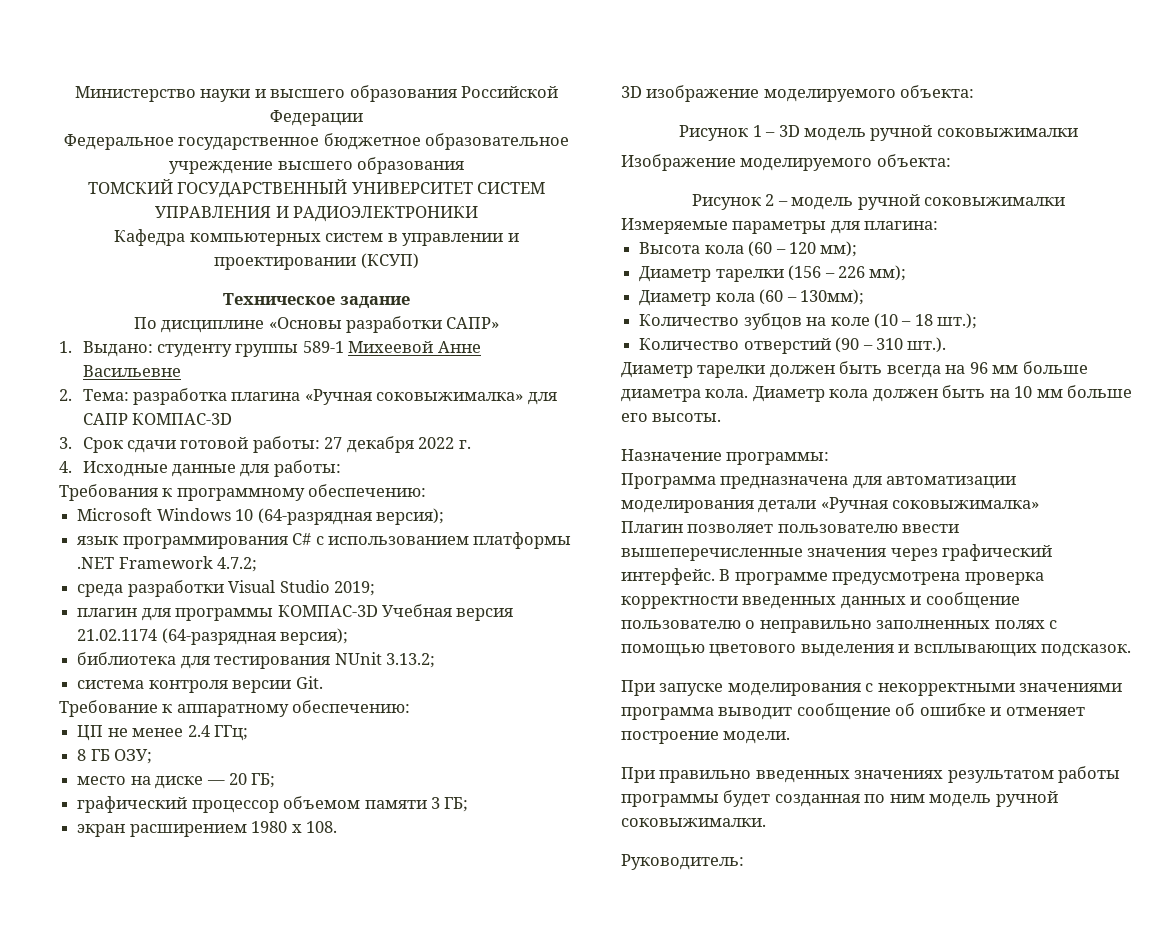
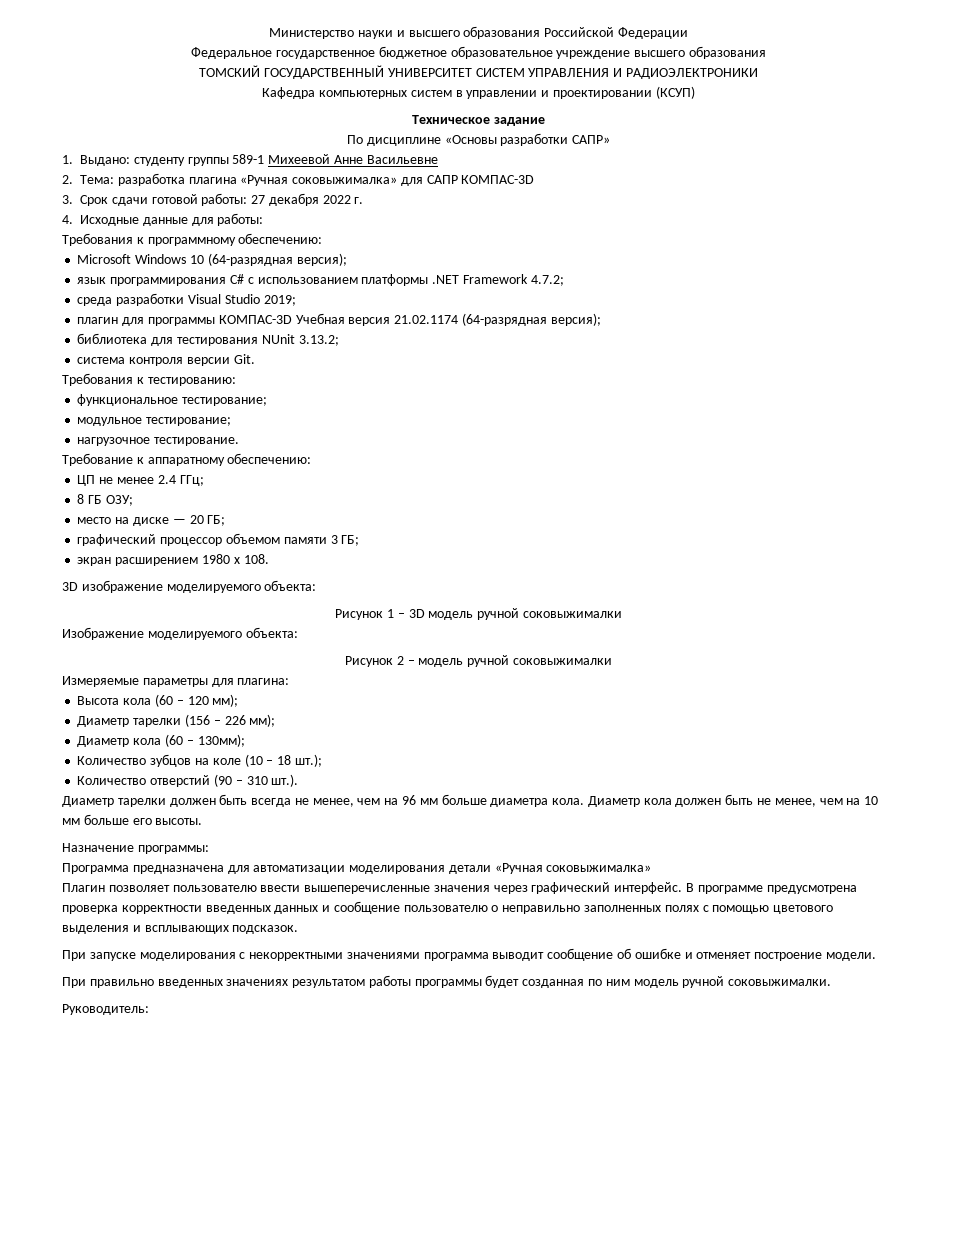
+ Требования к тестированию:
+ функциональное тестирование;
+ модульное тестирование;
+ нагрузочное тестирование.
- Диаметр тарелки должен быть всегда на 96 мм больше диаметра кола.
+ Диаметр тарелки должен быть всегда не менее, чем на 96 мм больше диаметра кола.
- Диаметр кола должен быть на 10 мм больше его высоты.
+ Диаметр кола должен быть не менее, чем на 10 мм больше его высоты.

